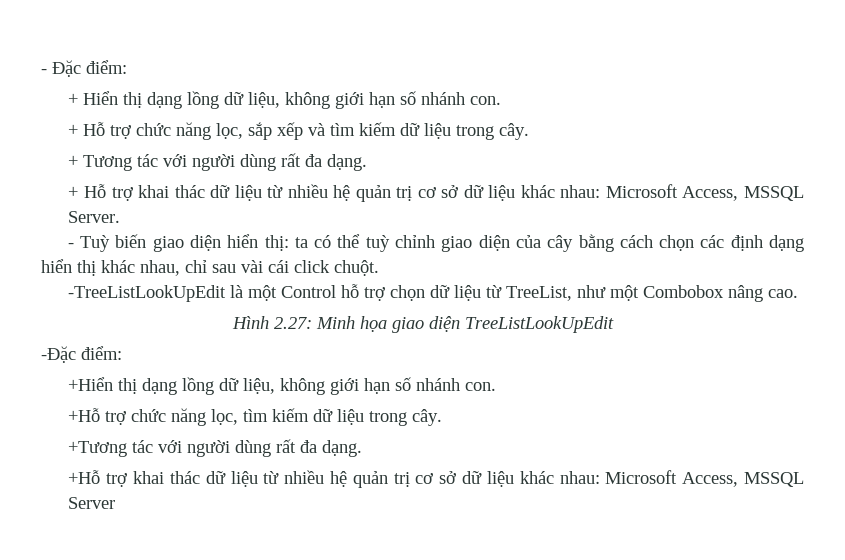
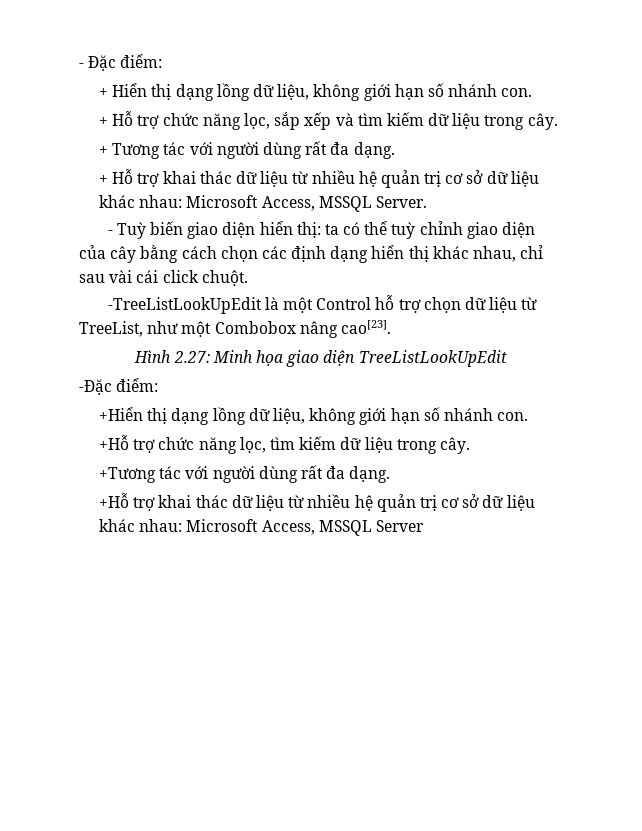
- -TreeListLookUpEdit là một Control hỗ trợ chọn dữ liệu từ TreeList, như một Combobox nâng cao.
+ -TreeListLookUpEdit là một Control hỗ trợ chọn dữ liệu từ TreeList, như một Combobox nâng cao[23].

